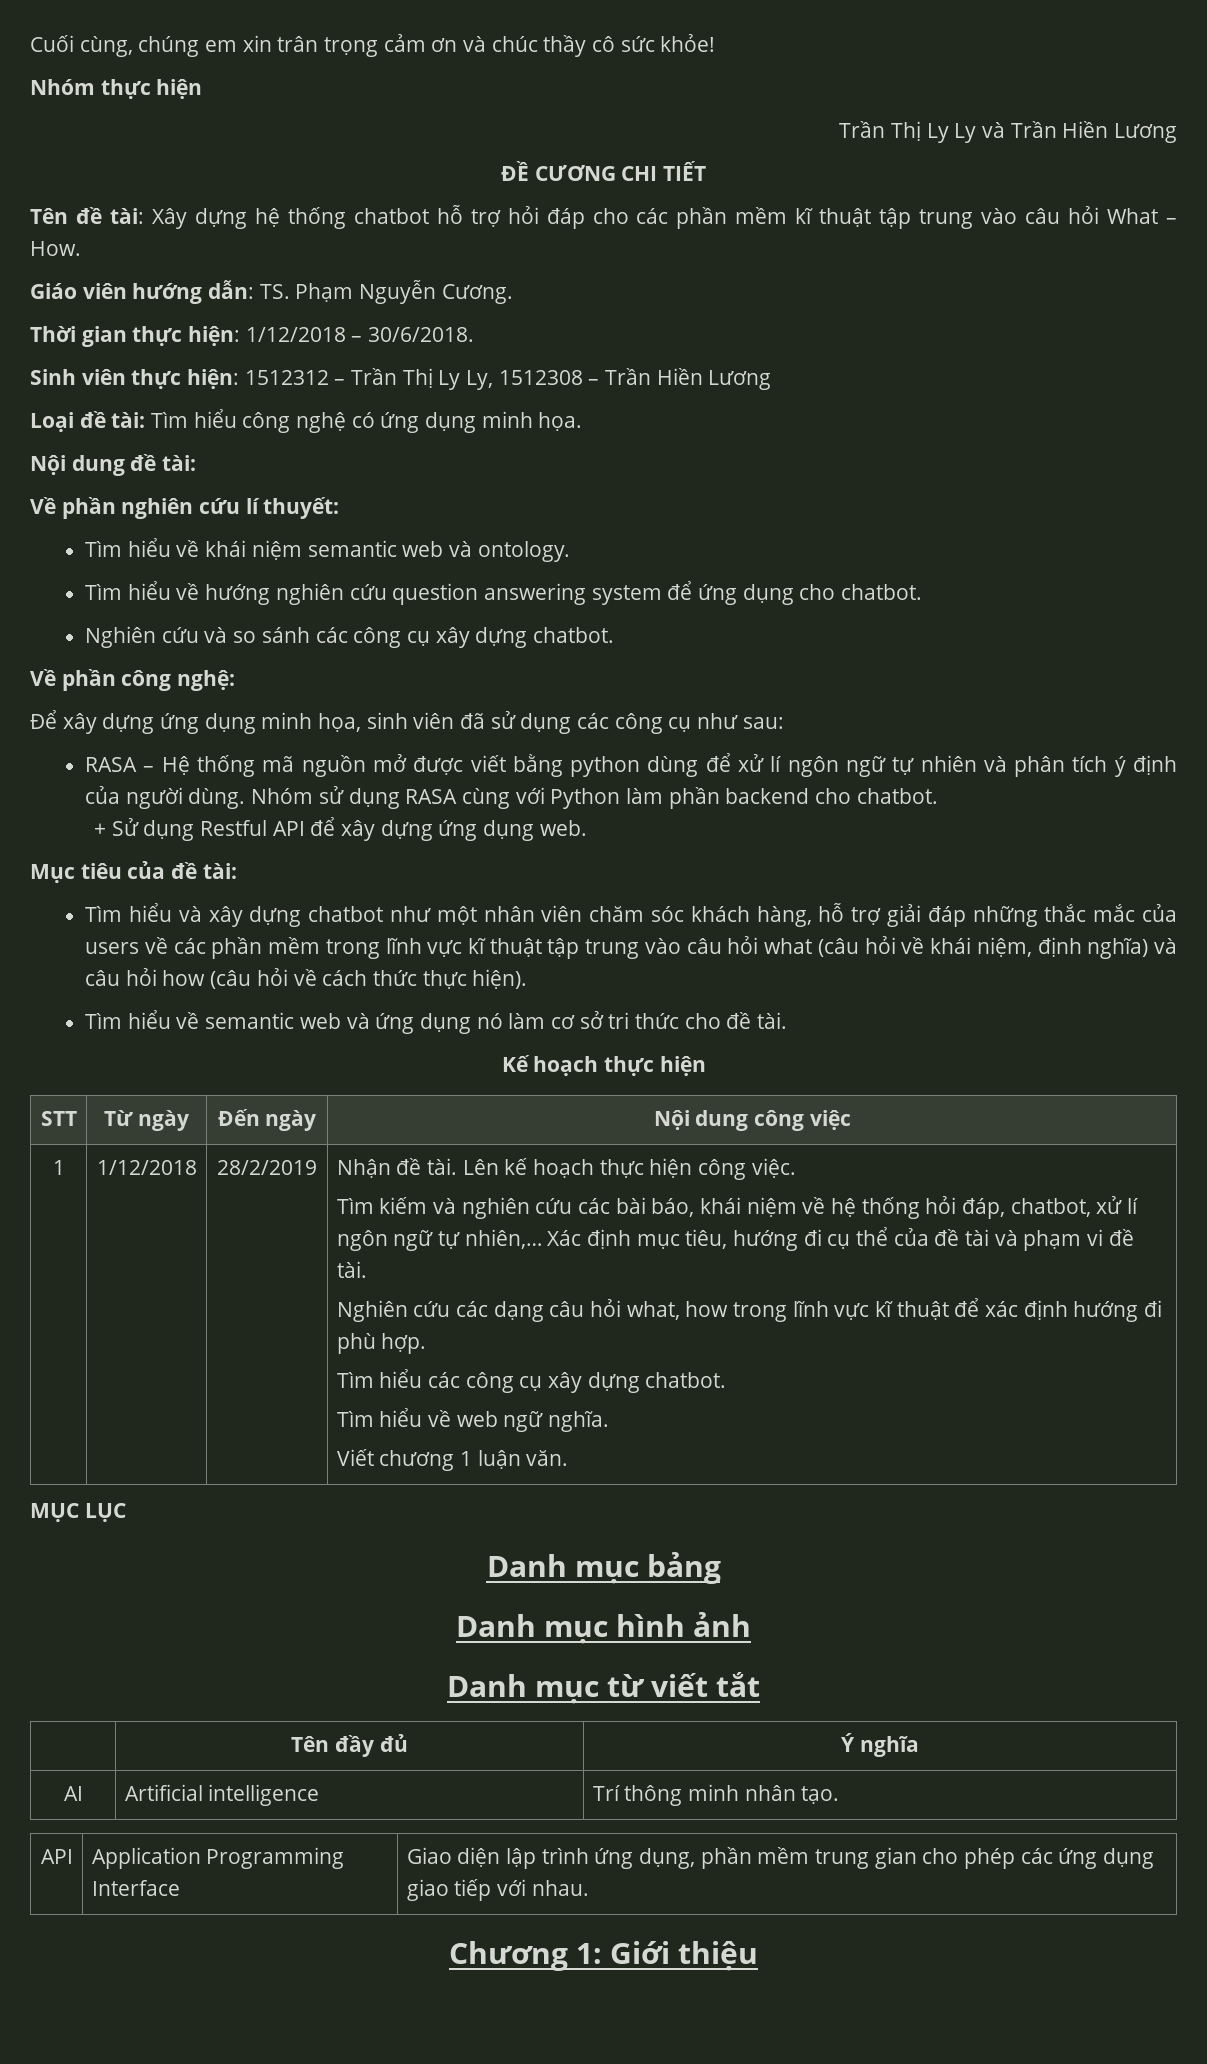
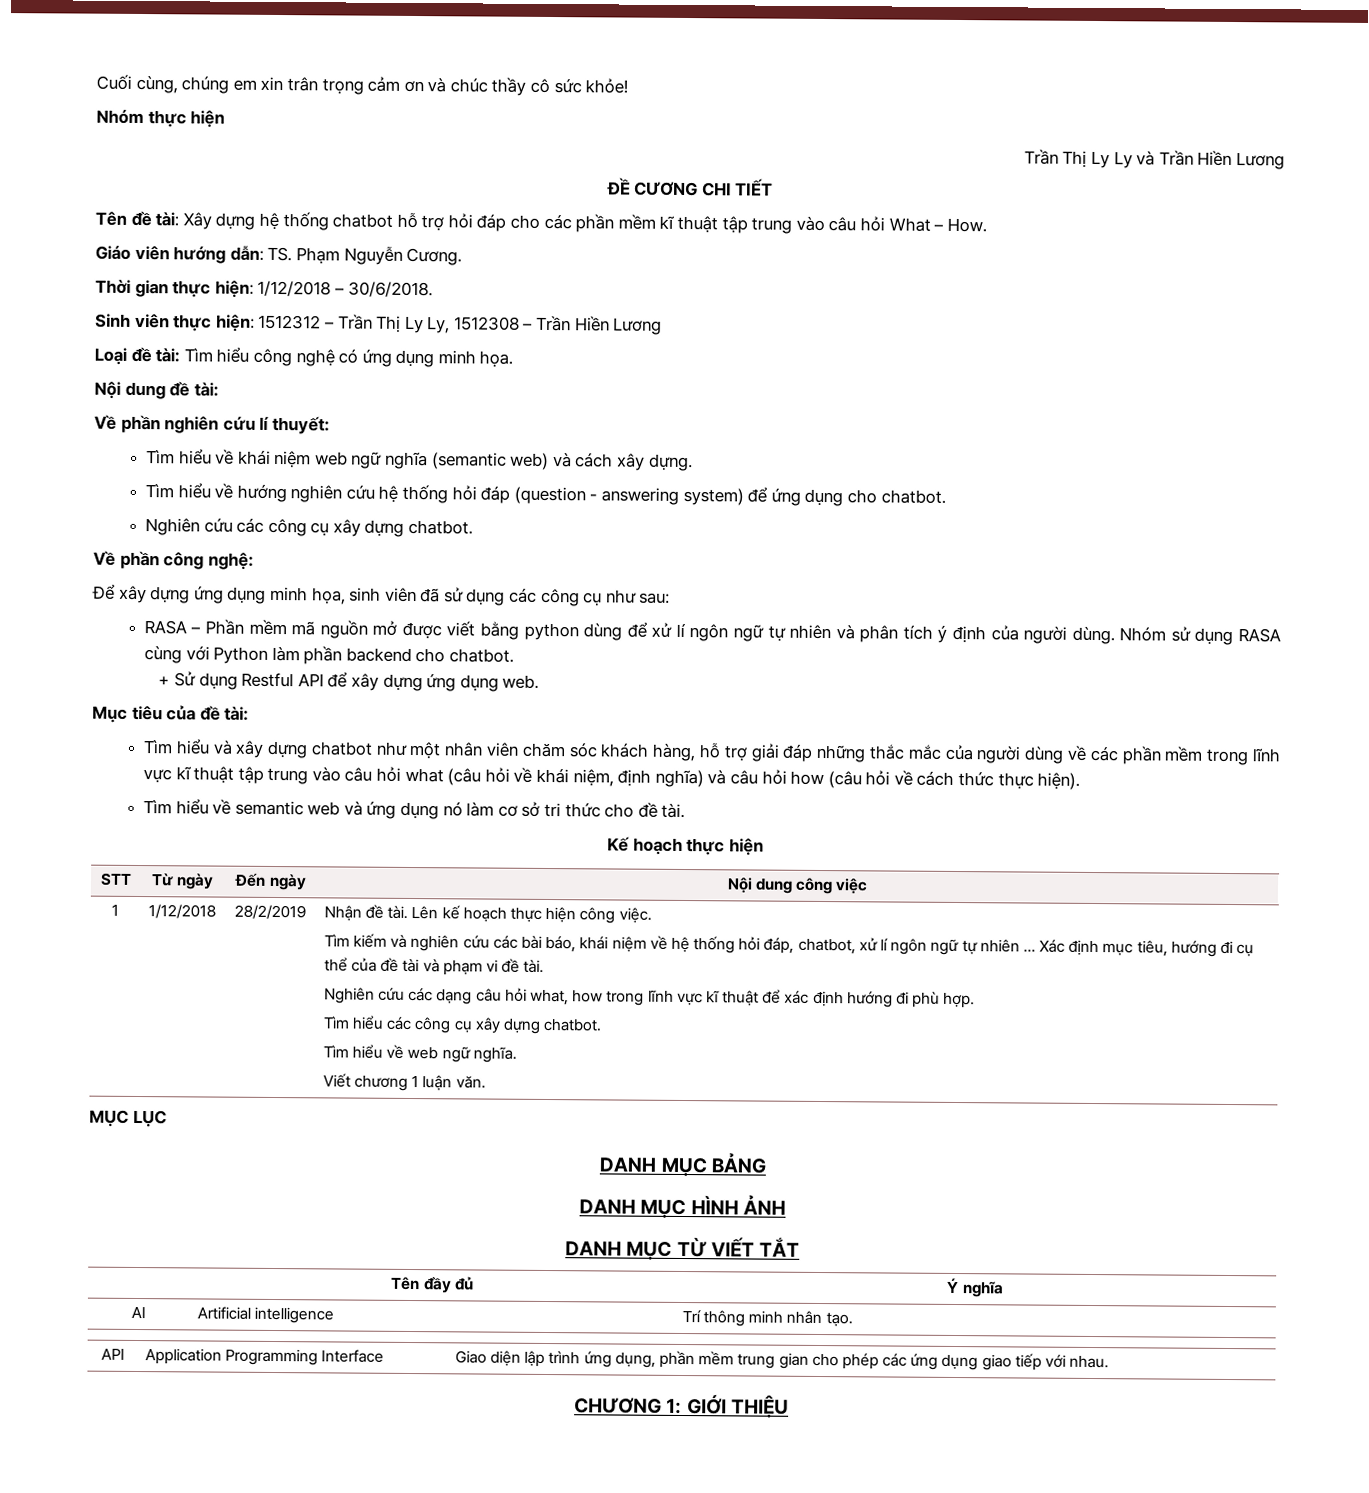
- Tìm hiểu về khái niệm semantic web và ontology.
+ Tìm hiểu về khái niệm web ngữ nghĩa (semantic web) và cách xây dựng.
- Tìm hiểu về hướng nghiên cứu question answering system để ứng dụng cho chatbot.
+ Tìm hiểu về hướng nghiên cứu hệ thống hỏi đáp (question - answering system) để ứng dụng cho chatbot.
- Nghiên cứu và so sánh các công cụ xây dựng chatbot.
+ Nghiên cứu các công cụ xây dựng chatbot.
- RASA – Hệ thống mã nguồn mở được viết bằng python dùng để xử lí ngôn ngữ tự nhiên và phân tích ý định của người dùng.
+ RASA – Phần mềm mã nguồn mở được viết bằng python dùng để xử lí ngôn ngữ tự nhiên và phân tích ý định của người dùng.
- Tìm hiểu và xây dựng chatbot như một nhân viên chăm sóc khách hàng, hỗ trợ giải đáp những thắc mắc của users về các phần mềm trong lĩnh vực kĩ thuật tập trung vào câu hỏi what (câu hỏi về khái niệm, định nghĩa) và câu hỏi how (câu hỏi về cách thức thực hiện).
+ Tìm hiểu và xây dựng chatbot như một nhân viên chăm sóc khách hàng, hỗ trợ giải đáp những thắc mắc của người dùng về các phần mềm trong lĩnh vực kĩ thuật tập trung vào câu hỏi what (câu hỏi về khái niệm, định nghĩa) và câu hỏi how (câu hỏi về cách thức thực hiện).
- Tìm kiếm và nghiên cứu các bài báo, khái niệm về hệ thống hỏi đáp, chatbot, xử lí ngôn ngữ tự nhiên,…
+ Tìm kiếm và nghiên cứu các bài báo, khái niệm về hệ thống hỏi đáp, chatbot, xử lí ngôn ngữ tự nhiên …
- Danh mục bảng
- Danh mục hình ảnh
- Danh mục từ viết tắt
+ DANH MỤC BẢNG
+ DANH MỤC HÌNH ẢNH
+ DANH MỤC TỪ VIẾT TẮT
- Chương 1: Giới thiệu
+ CHƯƠNG 1: GIỚI THIỆU

